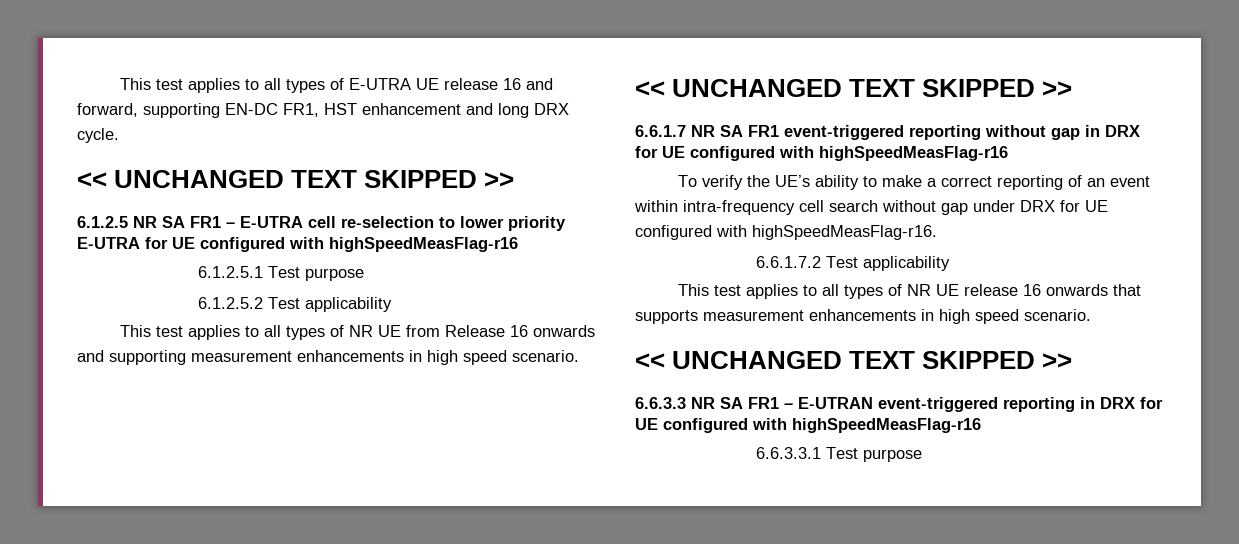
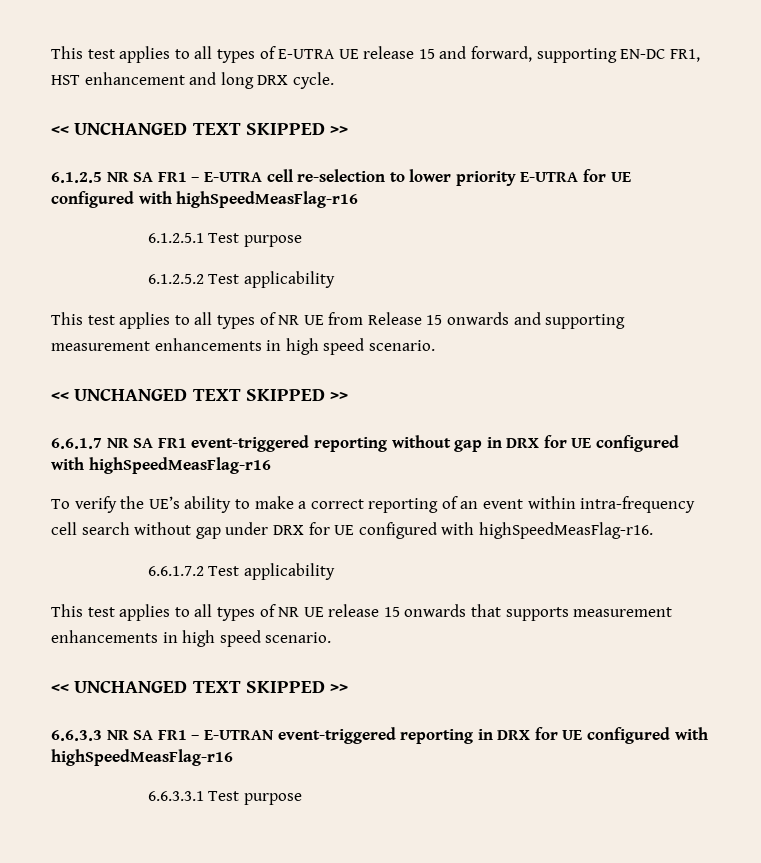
- This test applies to all types of E-UTRA UE release 16 and forward, supporting EN-DC FR1, HST enhancement and long DRX cycle.
+ This test applies to all types of E-UTRA UE release 15 and forward, supporting EN-DC FR1, HST enhancement and long DRX cycle.
- This test applies to all types of NR UE from Release 16 onwards and supporting measurement enhancements in high speed scenario.
+ This test applies to all types of NR UE from Release 15 onwards and supporting measurement enhancements in high speed scenario.
- This test applies to all types of NR UE release 16 onwards that supports measurement enhancements in high speed scenario.
+ This test applies to all types of NR UE release 15 onwards that supports measurement enhancements in high speed scenario.

